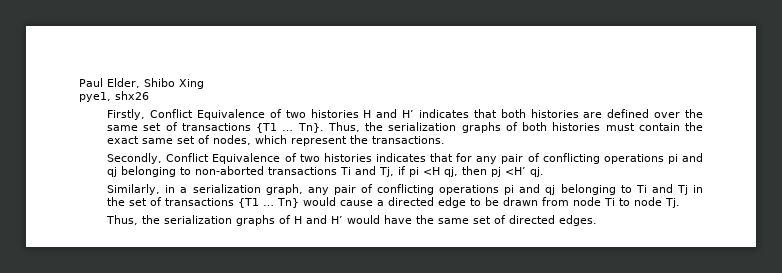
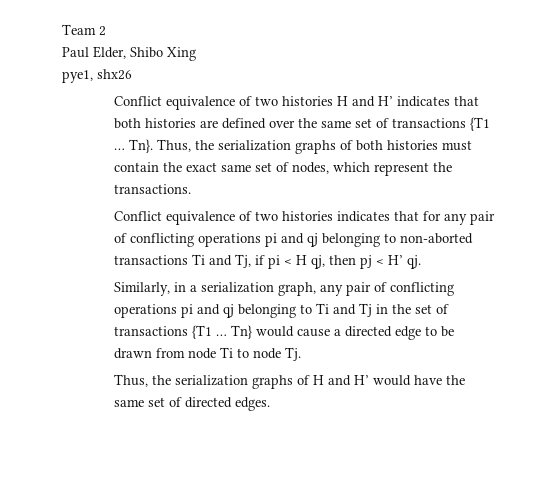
+ Team 2
- Firstly, Conflict Equivalence of two histories H and H’ indicates that both histories are defined over the same set of transactions {T1 …
+ Conflict equivalence of two histories H and H’ indicates that both histories are defined over the same set of transactions {T1 …
- Secondly, Conflict Equivalence of two histories indicates that for any pair of conflicting operations pi and qj belonging to non-aborted transactions Ti and Tj, if pi <H qj, then pj <H’ qj.
+ Conflict equivalence of two histories indicates that for any pair of conflicting operations pi and qj belonging to non-aborted transactions Ti and Tj, if pi < H qj, then pj < H’ qj.

